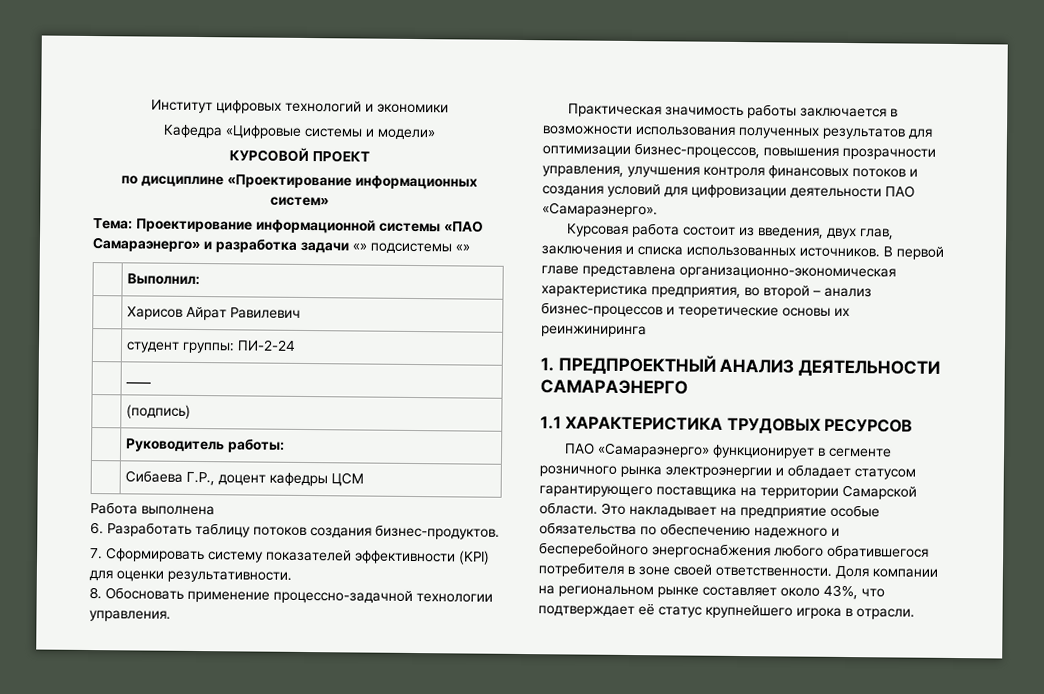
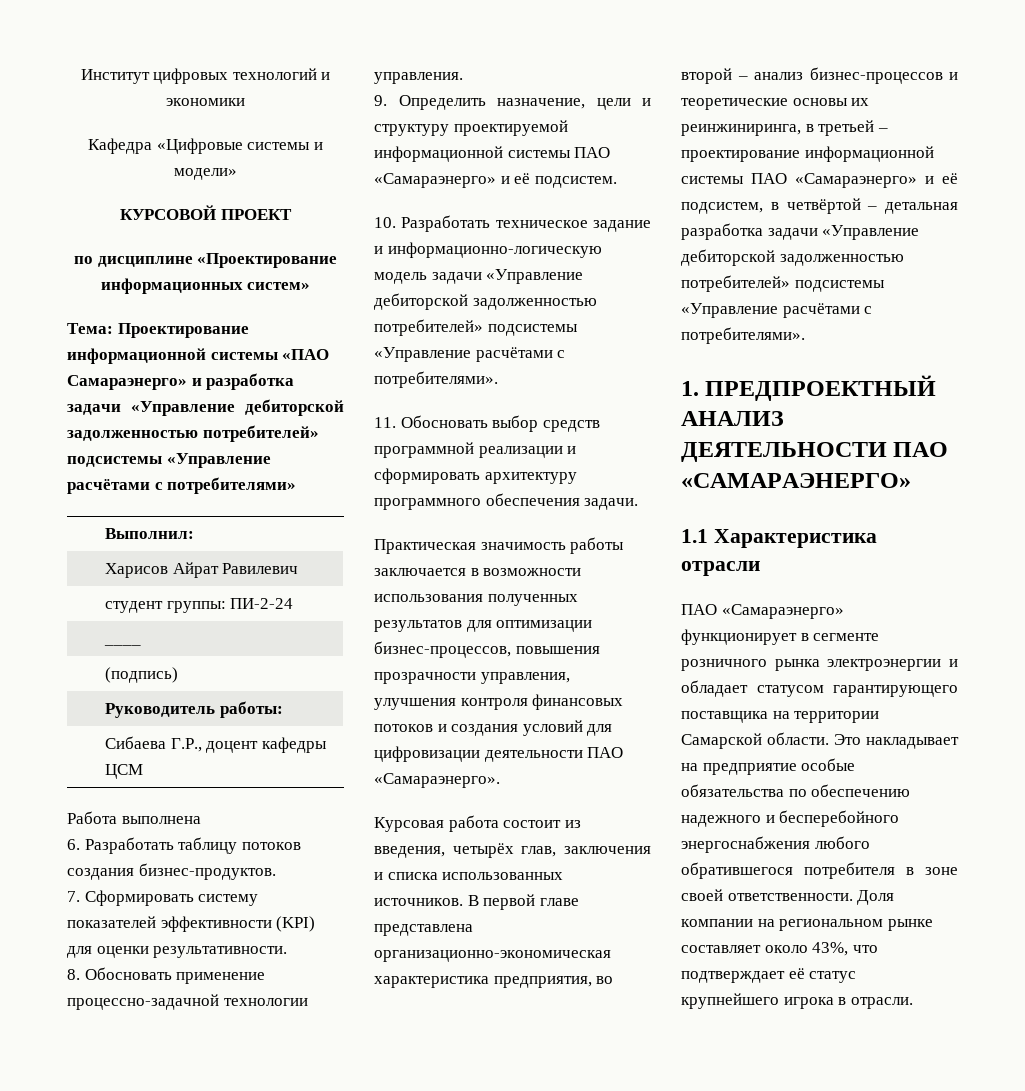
- Тема: Проектирование информационной системы «ПАО Самараэнерго» и разработка задачи «» подсистемы «»
+ Тема: Проектирование информационной системы «ПАО Самараэнерго» и разработка задачи «Управление дебиторской задолженностью потребителей» подсистемы «Управление расчётами с потребителями»
+ 9. Определить назначение, цели и структуру проектируемой информационной системы ПАО «Самараэнерго» и её подсистем.
+ 10. Разработать техническое задание и информационно-логическую модель задачи «Управление дебиторской задолженностью потребителей» подсистемы «Управление расчётами с потребителями».
+ 11. Обосновать выбор средств программной реализации и сформировать архитектуру программного обеспечения задачи.
- Курсовая работа состоит из введения, двух глав, заключения и списка использованных источников.
+ Курсовая работа состоит из введения, четырёх глав, заключения и списка использованных источников.
- В первой главе представлена организационно-экономическая характеристика предприятия, во второй – анализ бизнес-процессов и теоретические основы их реинжиниринга
+ В первой главе представлена организационно-экономическая характеристика предприятия, во второй – анализ бизнес-процессов и теоретические основы их реинжиниринга, в третьей – проектирование информационной системы ПАО «Самараэнерго» и её подсистем, в четвёртой – детальная разработка задачи «Управление дебиторской задолженностью потребителей» подсистемы «Управление расчётами с потребителями».
- 1. ПРЕДПРОЕКТНЫЙ АНАЛИЗ ДЕЯТЕЛЬНОСТИ САМАРАЭНЕРГО
+ 1. ПРЕДПРОЕКТНЫЙ АНАЛИЗ ДЕЯТЕЛЬНОСТИ ПАО «САМАРАЭНЕРГО»
- 1.1 ХАРАКТЕРИСТИКА ТРУДОВЫХ РЕСУРСОВ
+ 1.1 Характеристика отрасли

